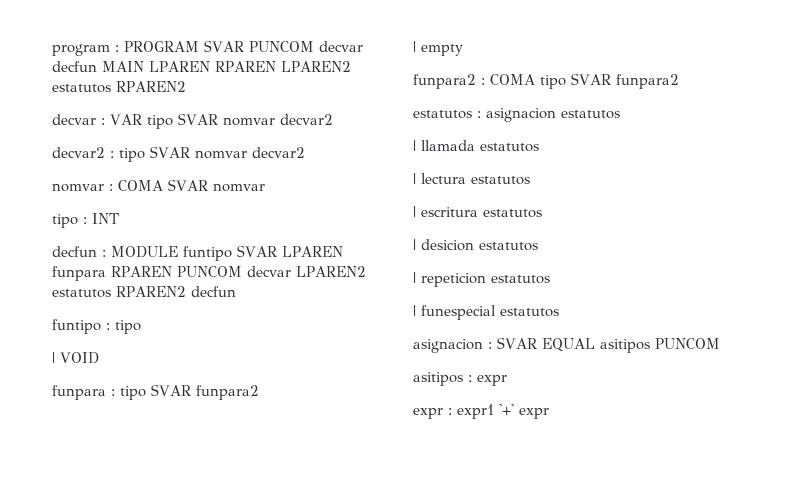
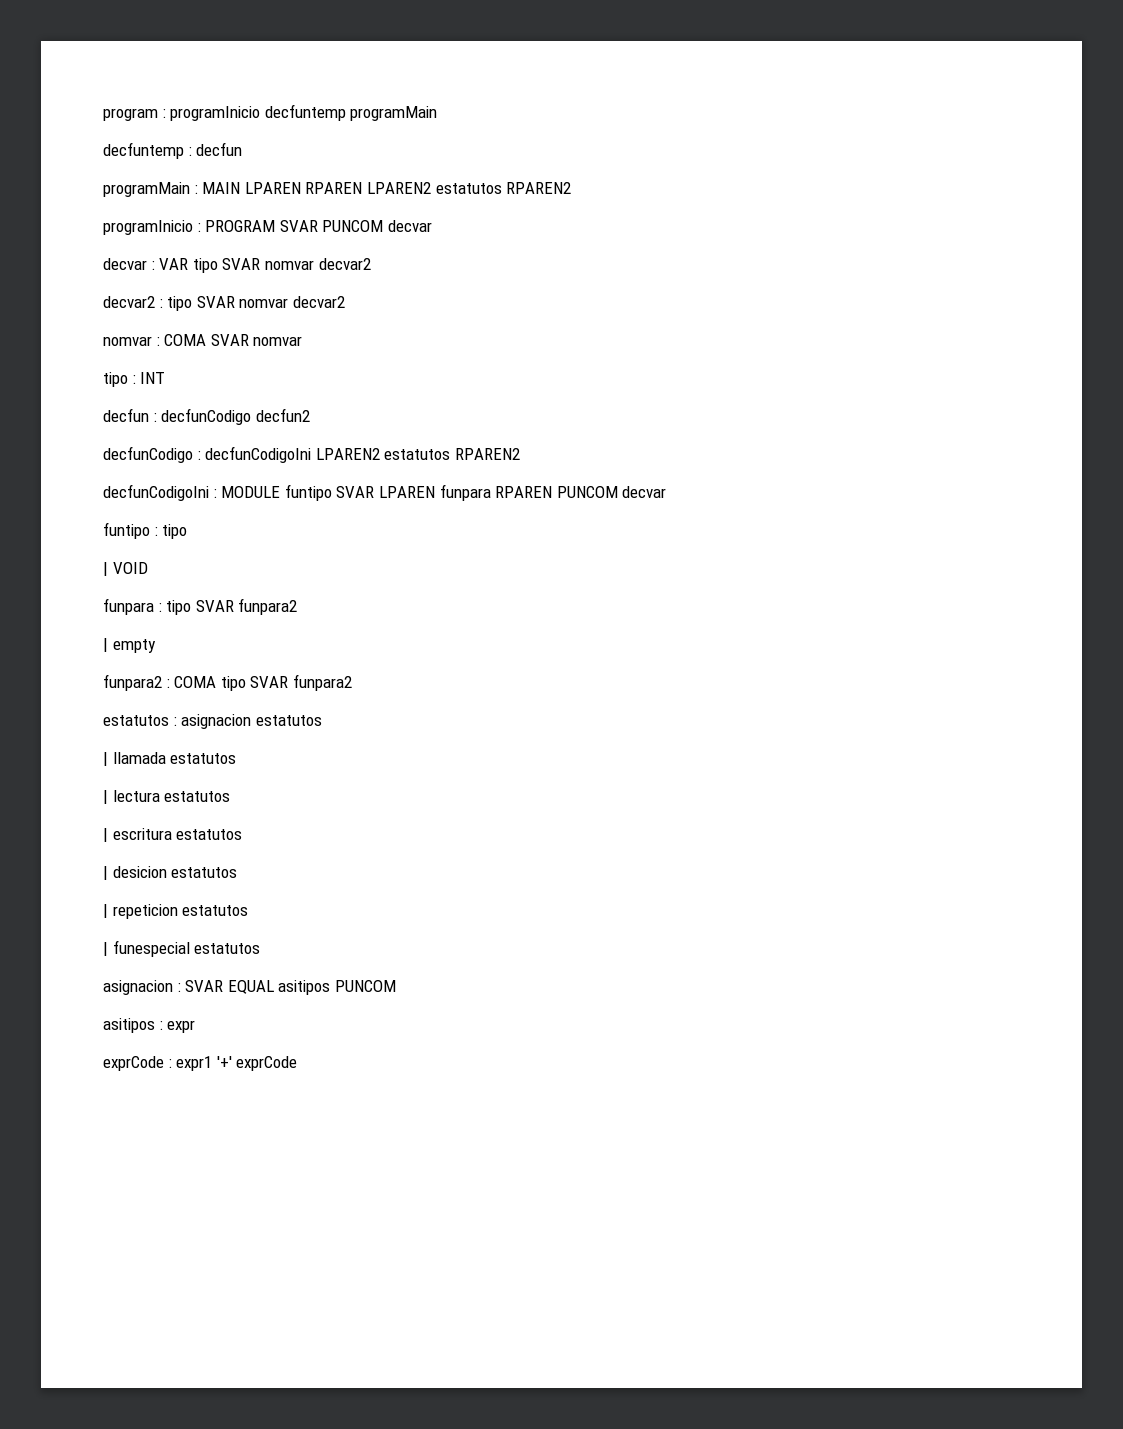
- program : PROGRAM SVAR PUNCOM decvar decfun MAIN LPAREN RPAREN LPAREN2 estatutos RPAREN2
+ program : programInicio decfuntemp programMain
+ decfuntemp : decfun
+ programMain : MAIN LPAREN RPAREN LPAREN2 estatutos RPAREN2
+ programInicio : PROGRAM SVAR PUNCOM decvar
- decfun : MODULE funtipo SVAR LPAREN funpara RPAREN PUNCOM decvar LPAREN2 estatutos RPAREN2 decfun
+ decfun : decfunCodigo decfun2
+ decfunCodigo : decfunCodigoIni LPAREN2 estatutos RPAREN2
+ decfunCodigoIni : MODULE funtipo SVAR LPAREN funpara RPAREN PUNCOM decvar
- expr : expr1 '+' expr
+ exprCode : expr1 '+' exprCode

